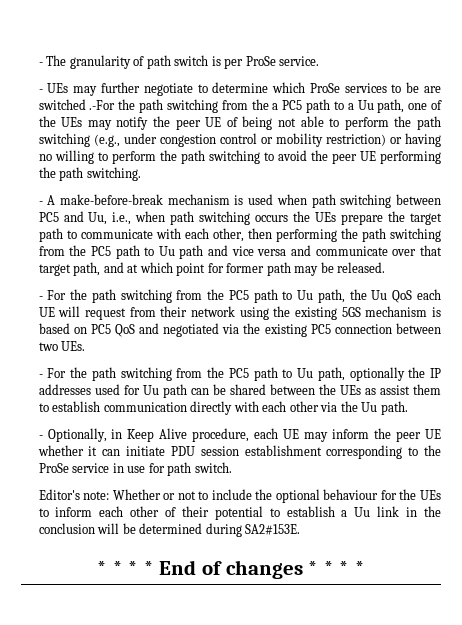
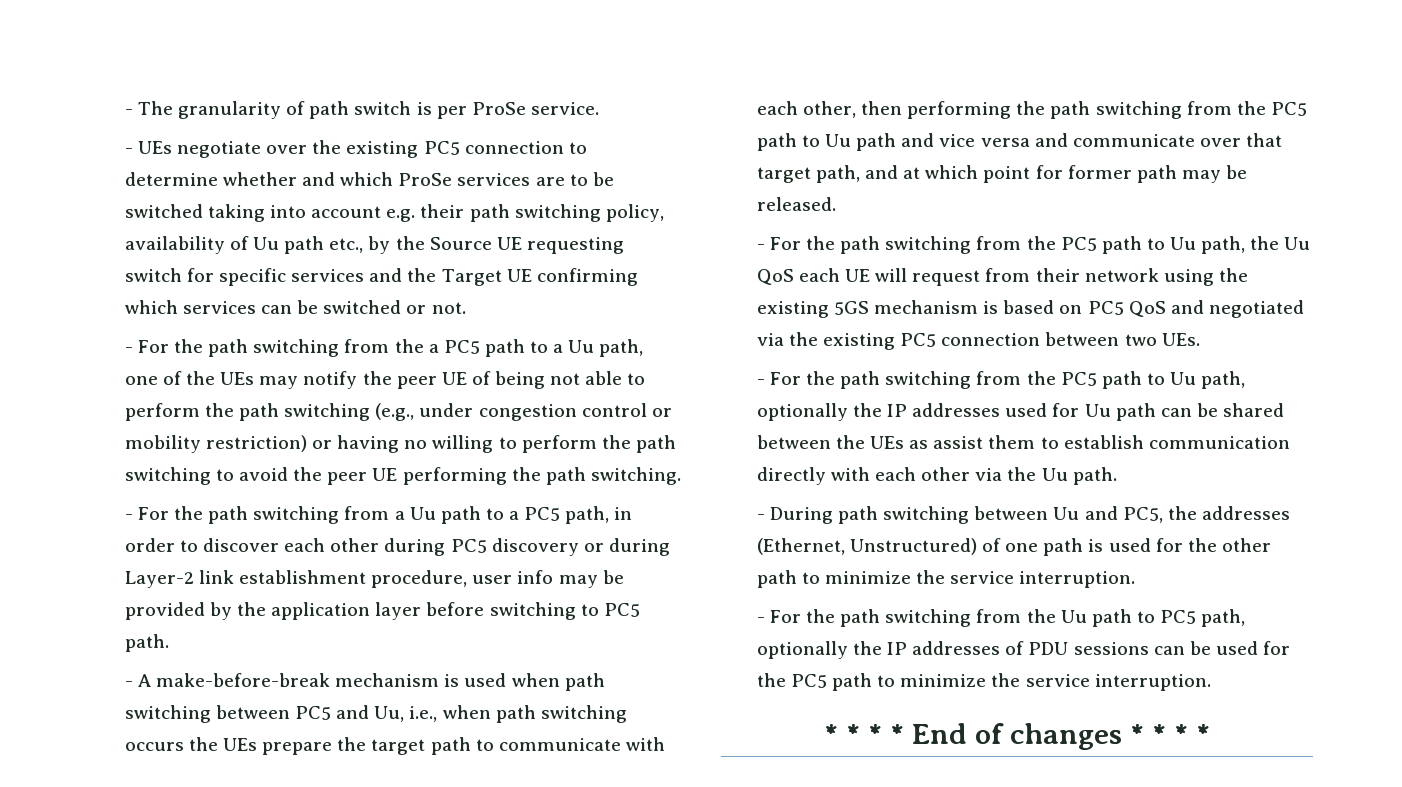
- - UEs may further negotiate to determine which ProSe services to be are switched .-For the path switching from the a PC5 path to a Uu path, one of the UEs may notify the peer UE of being not able to perform the path switching (e.g., under congestion control or mobility restriction) or having no willing to perform the path switching to avoid the peer UE performing the path switching.
+ - UEs negotiate over the existing PC5 connection to determine whether and which ProSe services are to be switched taking into account e.g. their path switching policy, availability of Uu path etc., by the Source UE requesting switch for specific services and the Target UE confirming which services can be switched or not.
+ - For the path switching from the a PC5 path to a Uu path, one of the UEs may notify the peer UE of being not able to perform the path switching (e.g., under congestion control or mobility restriction) or having no willing to perform the path switching to avoid the peer UE performing the path switching.
+ - For the path switching from a Uu path to a PC5 path, in order to discover each other during PC5 discovery or during Layer-2 link establishment procedure, user info may be provided by the application layer before switching to PC5 path.
- - Optionally, in Keep Alive procedure, each UE may inform the peer UE whether it can initiate PDU session establishment corresponding to the ProSe service in use for path switch.
- Editor's note: Whether or not to include the optional behaviour for the UEs to inform each other of their potential to establish a Uu link in the conclusion will be determined during SA2#153E.
+ - During path switching between Uu and PC5, the addresses (Ethernet, Unstructured) of one path is used for the other path to minimize the service interruption.
+ - For the path switching from the Uu path to PC5 path, optionally the IP addresses of PDU sessions can be used for the PC5 path to minimize the service interruption.

